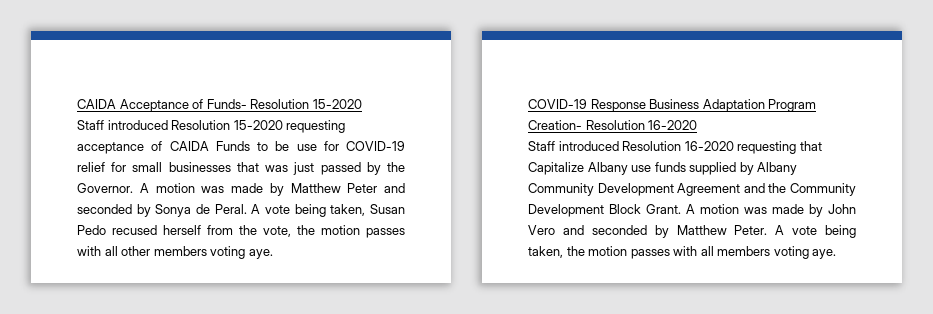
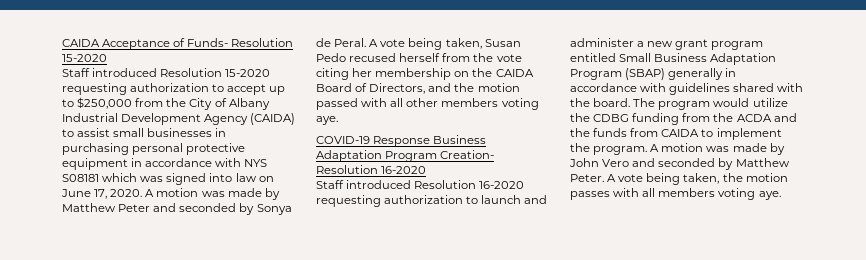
- Staff introduced Resolution 15-2020 requesting acceptance of CAIDA Funds to be use for COVID-19 relief for small businesses that was just passed by the Governor.
+ Staff introduced Resolution 15-2020 requesting authorization to accept up to $250,000 from the City of Albany Industrial Development Agency (CAIDA) to assist small businesses in purchasing personal protective equipment in accordance with NYS S08181 which was signed into law on June 17, 2020.
- A vote being taken, Susan Pedo recused herself from the vote, the motion passes with all other members voting aye.
+ A vote being taken, Susan Pedo recused herself from the vote citing her membership on the CAIDA Board of Directors, and the motion passed with all other members voting aye.
- Staff introduced Resolution 16-2020 requesting that Capitalize Albany use funds supplied by Albany Community Development Agreement and the Community Development Block Grant.
+ Staff introduced Resolution 16-2020 requesting authorization to launch and administer a new grant program entitled Small Business Adaptation Program (SBAP) generally in accordance with guidelines shared with the board. The program would utilize the CDBG funding from the ACDA and the funds from CAIDA to implement the program.

